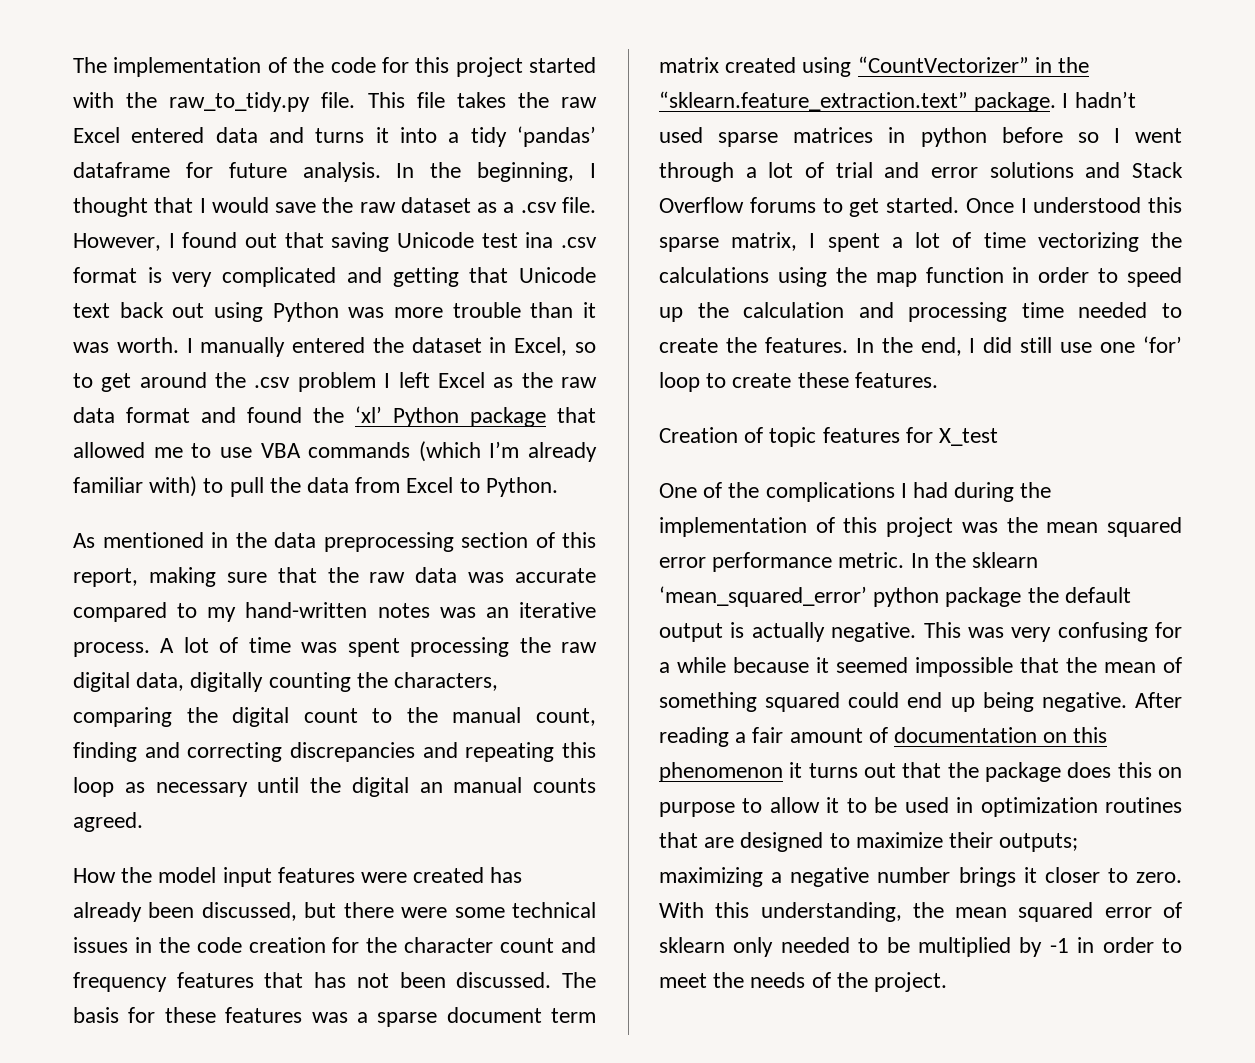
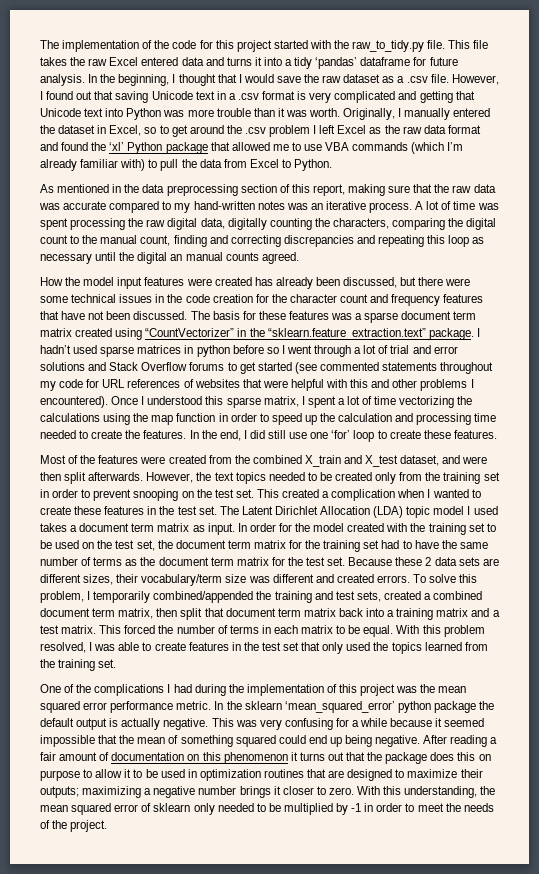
- However, I found out that saving Unicode test ina .csv format is very complicated and getting that Unicode text back out using Python was more trouble than it was worth.
+ However, I found out that saving Unicode text in a .csv format is very complicated and getting that Unicode text into Python was more trouble than it was worth.
- I manually entered the dataset in Excel, so to get around the .csv problem I left Excel as the raw data format and found the ‘xl’ Python package that allowed me to use VBA commands (which I’m already familiar with) to pull the data from Excel to Python.
+ Originally, I manually entered the dataset in Excel, so to get around the .csv problem I left Excel as the raw data format and found the ‘xl’ Python package that allowed me to use VBA commands (which I’m already familiar with) to pull the data from Excel to Python.
- How the model input features were created has already been discussed, but there were some technical issues in the code creation for the character count and frequency features that has not been discussed.
+ How the model input features were created has already been discussed, but there were some technical issues in the code creation for the character count and frequency features that have not been discussed.
- I hadn’t used sparse matrices in python before so I went through a lot of trial and error solutions and Stack Overflow forums to get started.
+ I hadn’t used sparse matrices in python before so I went through a lot of trial and error solutions and Stack Overflow forums to get started (see commented statements throughout my code for URL references of websites that were helpful with this and other problems I encountered).
- Creation of topic features for X_test
+ Most of the features were created from the combined X_train and X_test dataset, and were then split afterwards. However, the text topics needed to be created only from the training set in order to prevent snooping on the test set. This created a complication when I wanted to create these features in the test set. The Latent Dirichlet Allocation (LDA) topic model I used takes a document term matrix as input. In order for the model created with the training set to be used on the test set, the document term matrix for the training set had to have the same number of terms as the document term matrix for the test set. Because these 2 data sets are different sizes, their vocabulary/term size was different and created errors. To solve this problem, I temporarily combined/appended the training and test sets, created a combined document term matrix, then split that document term matrix back into a training matrix and a test matrix. This forced the number of terms in each matrix to be equal. With this problem resolved, I was able to create features in the test set that only used the topics learned from the training set.

